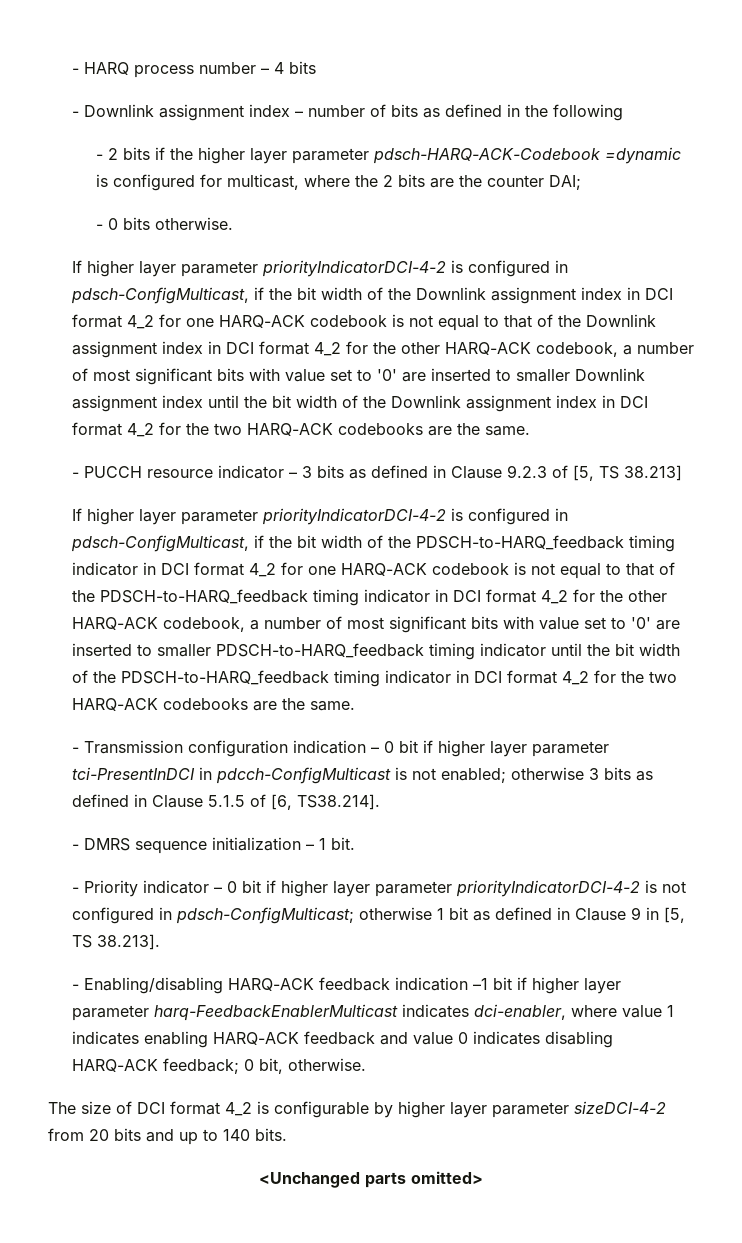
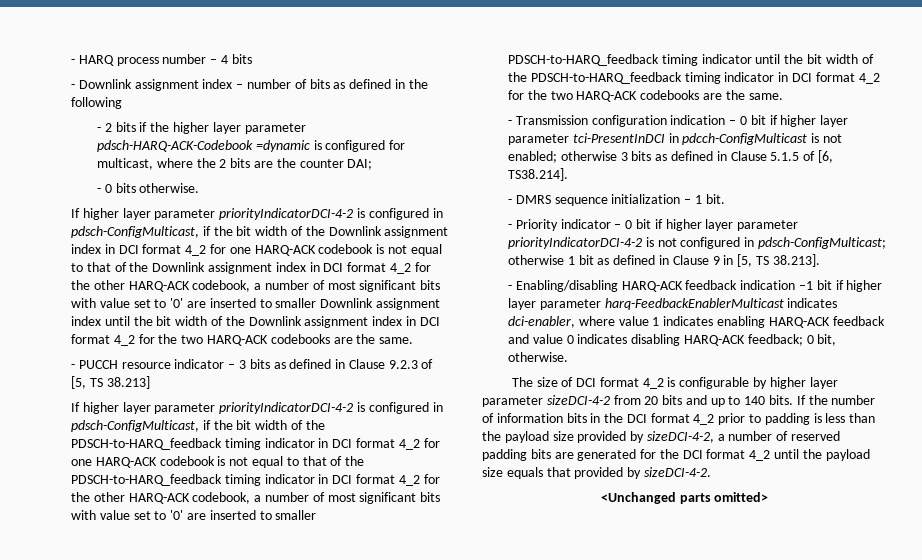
+ If the number of information bits in the DCI format 4_2 prior to padding is less than the payload size provided by sizeDCI-4-2, a number of reserved padding bits are generated for the DCI format 4_2 until the payload size equals that provided by sizeDCI-4-2.

